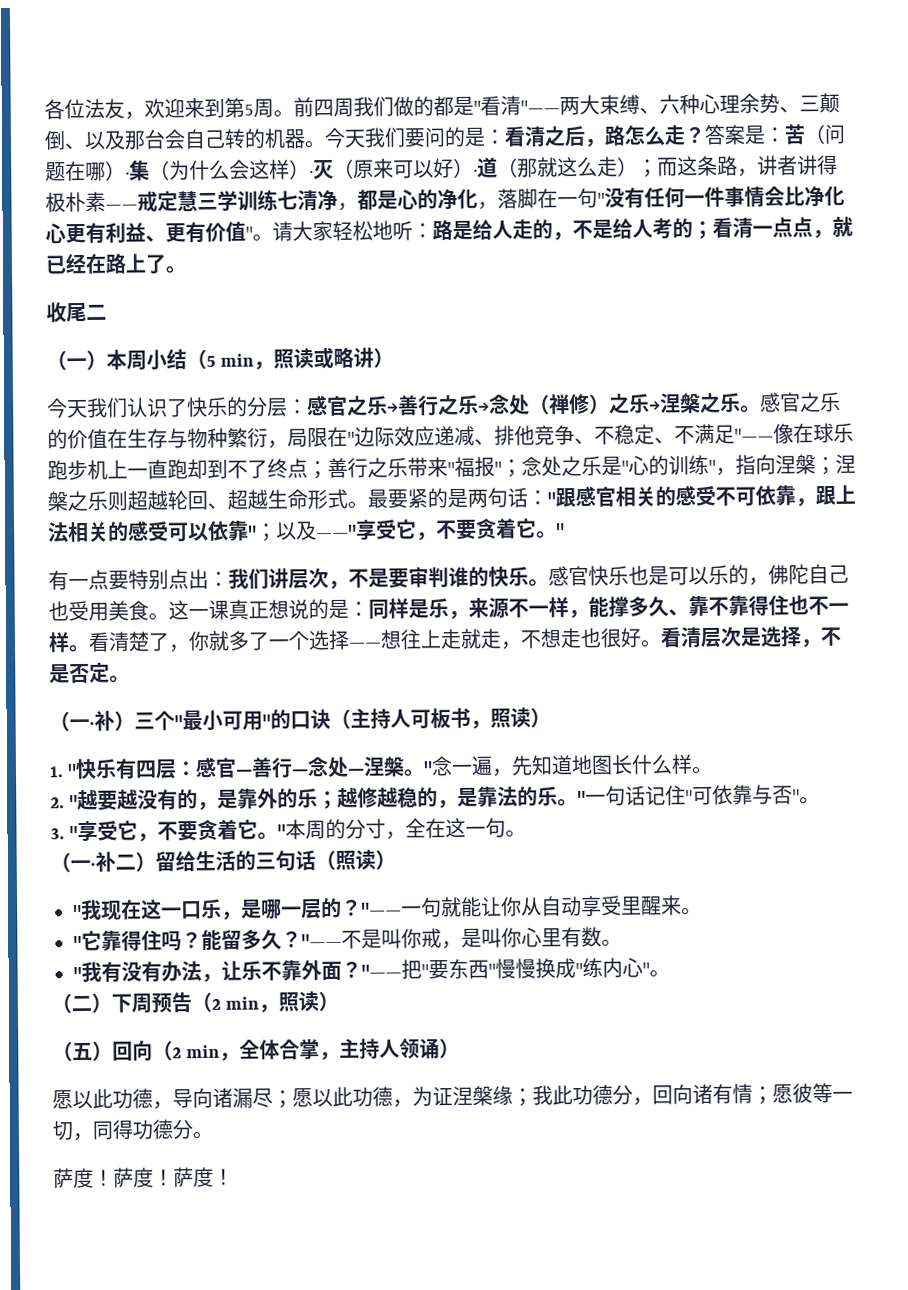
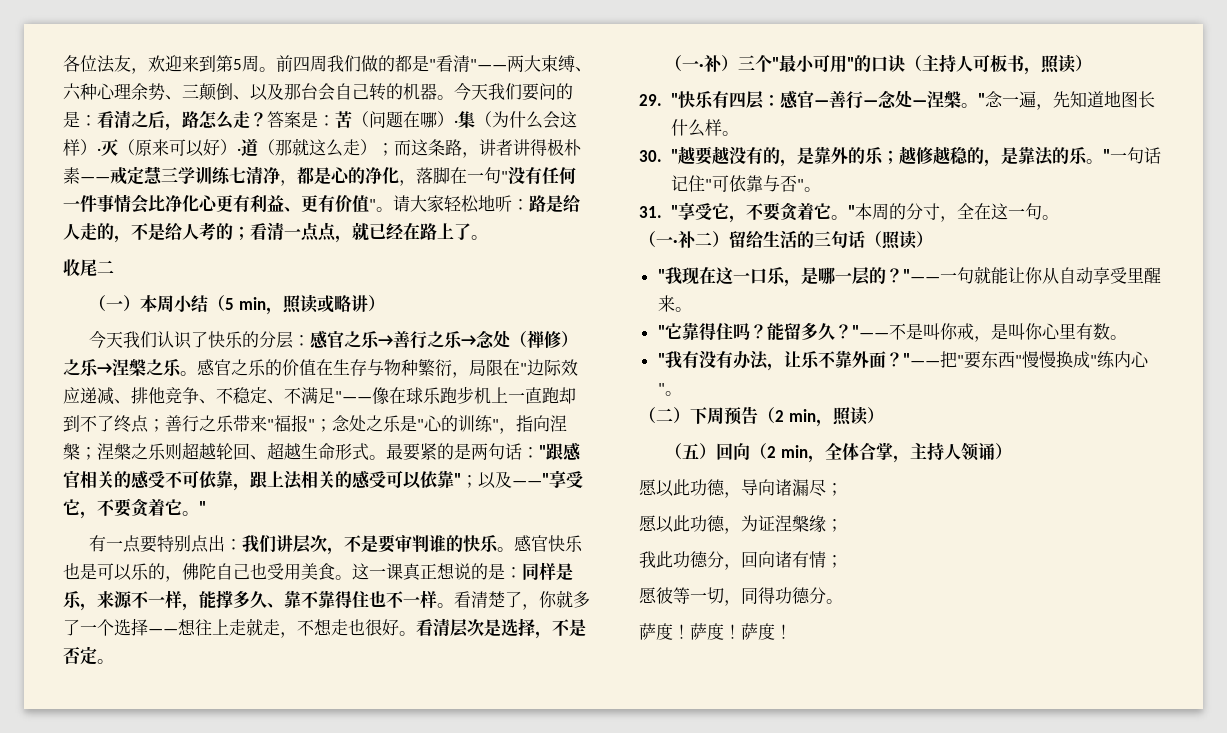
- 1. "快乐有四层：感官—善行—念处—涅槃。
+ 29. "快乐有四层：感官—善行—念处—涅槃。
- 2. "越要越没有的，是靠外的乐；越修越稳的，是靠法的乐。
+ 30. "越要越没有的，是靠外的乐；越修越稳的，是靠法的乐。
- 3. "享受它，不要贪着它。
+ 31. "享受它，不要贪着它。
- 愿以此功德，导向诸漏尽；愿以此功德，为证涅槃缘；我此功德分，回向诸有情；愿彼等一切，同得功德分。
+ 愿以此功德，导向诸漏尽；
+ 愿以此功德，为证涅槃缘；
+ 我此功德分，回向诸有情；
+ 愿彼等一切，同得功德分。

